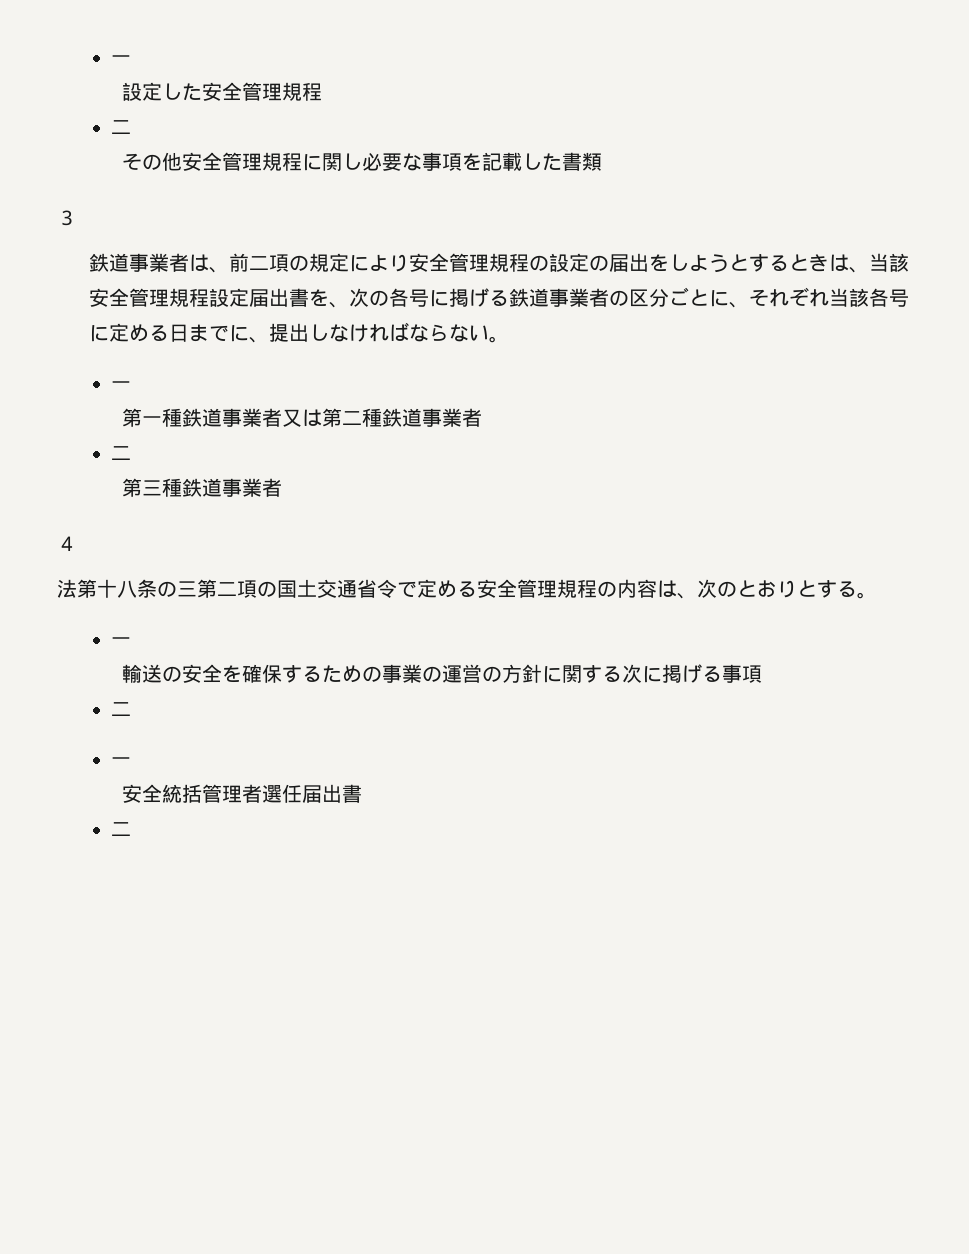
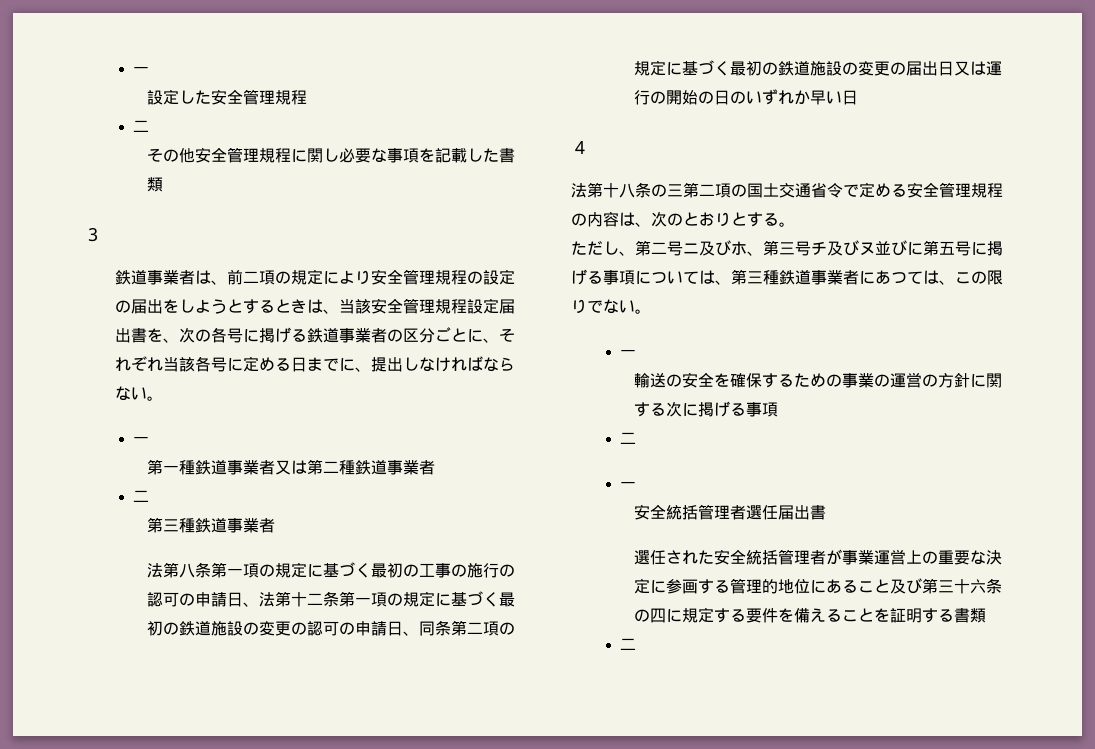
+ 法第八条第一項の規定に基づく最初の工事の施行の認可の申請日、法第十二条第一項の規定に基づく最初の鉄道施設の変更の認可の申請日、同条第二項の規定に基づく最初の鉄道施設の変更の届出日又は運行の開始の日のいずれか早い日
+ ただし、第二号ニ及びホ、第三号チ及びヌ並びに第五号に掲げる事項については、第三種鉄道事業者にあつては、この限りでない。
+ 選任された安全統括管理者が事業運営上の重要な決定に参画する管理的地位にあること及び第三十六条の四に規定する要件を備えることを証明する書類

